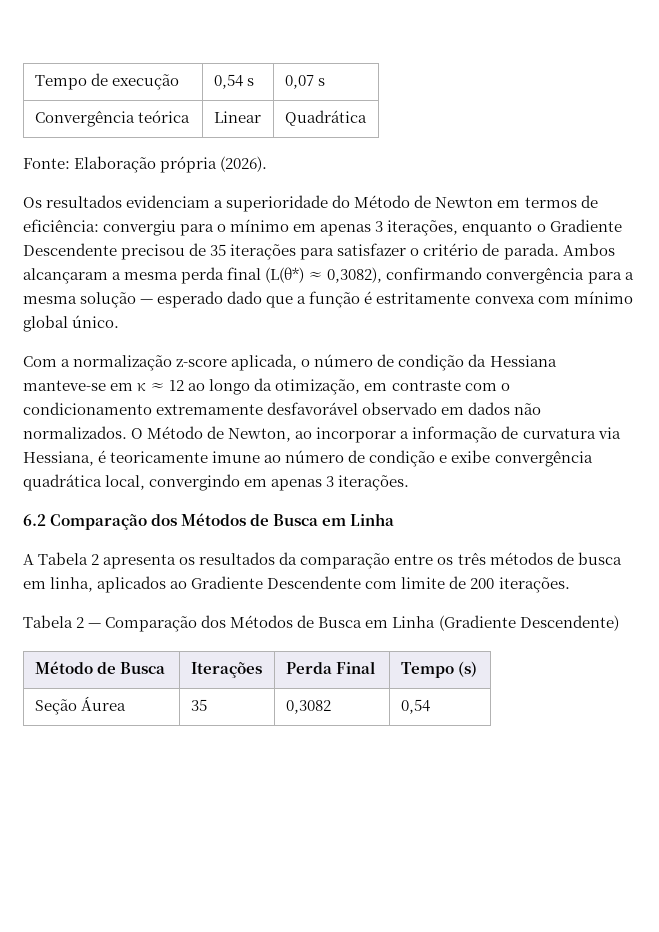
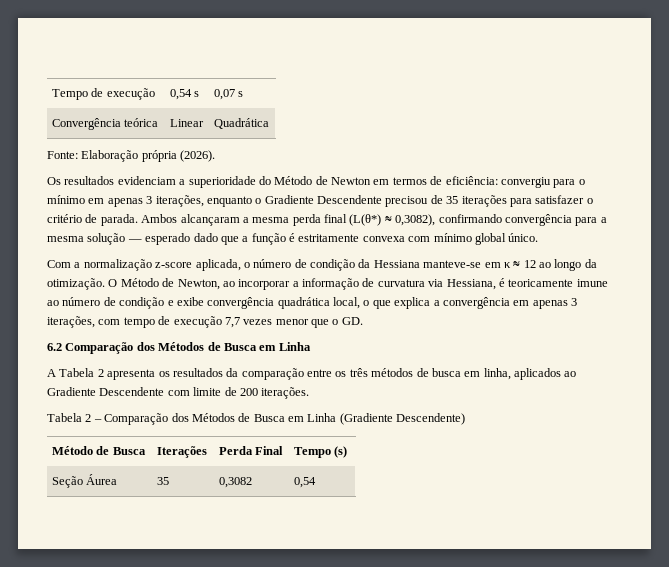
- Com a normalização z-score aplicada, o número de condição da Hessiana manteve-se em κ ≈ 12 ao longo da otimização, em contraste com o condicionamento extremamente desfavorável observado em dados não normalizados.
+ Com a normalização z-score aplicada, o número de condição da Hessiana manteve-se em κ ≈ 12 ao longo da otimização.
- O Método de Newton, ao incorporar a informação de curvatura via Hessiana, é teoricamente imune ao número de condição e exibe convergência quadrática local, convergindo em apenas 3 iterações.
+ O Método de Newton, ao incorporar a informação de curvatura via Hessiana, é teoricamente imune ao número de condição e exibe convergência quadrática local, o que explica a convergência em apenas 3 iterações, com tempo de execução 7,7 vezes menor que o GD.
- Tabela 2 — Comparação dos Métodos de Busca em Linha (Gradiente Descendente)
+ Tabela 2 – Comparação dos Métodos de Busca em Linha (Gradiente Descendente)

